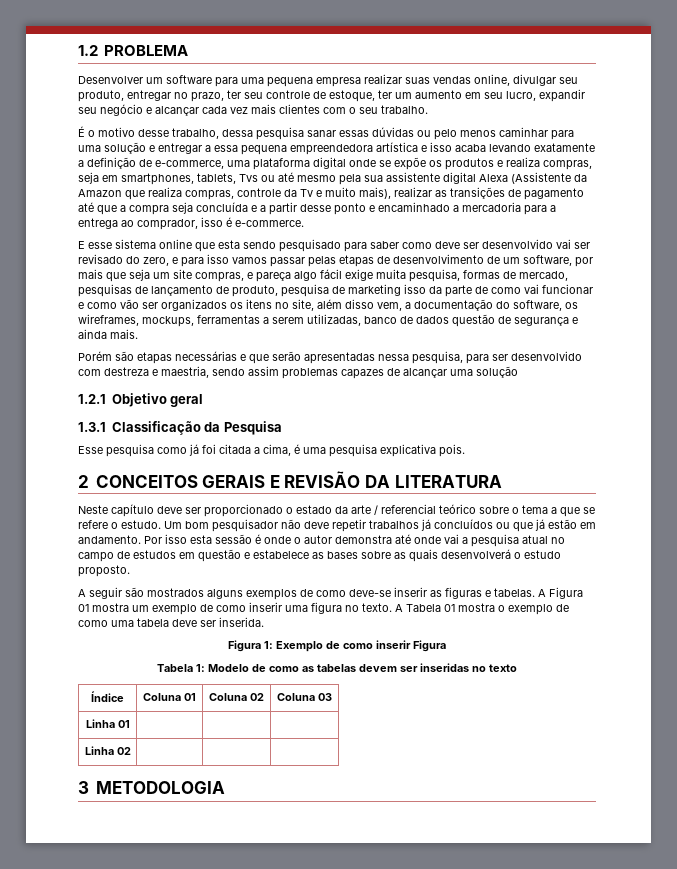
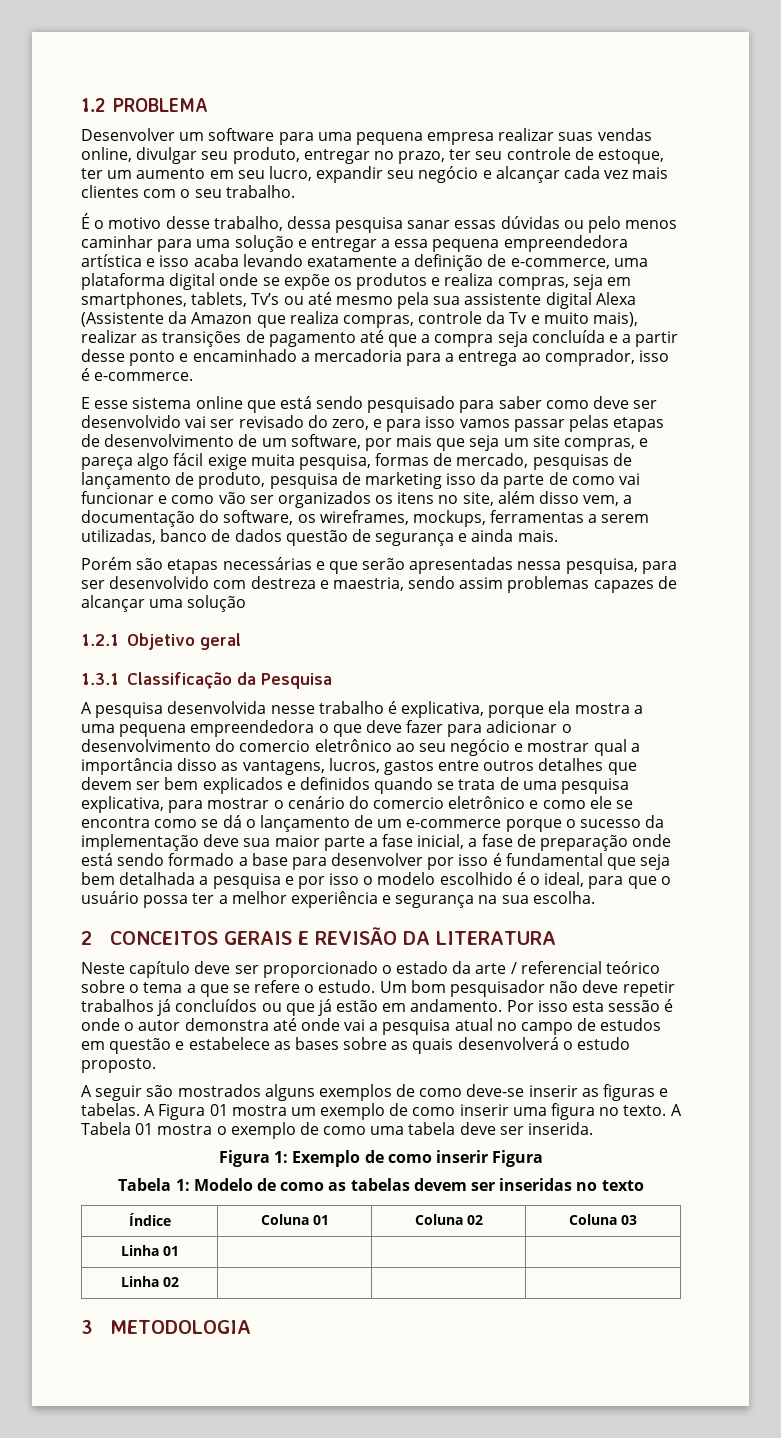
- É o motivo desse trabalho, dessa pesquisa sanar essas dúvidas ou pelo menos caminhar para uma solução e entregar a essa pequena empreendedora artística e isso acaba levando exatamente a definição de e-commerce, uma plataforma digital onde se expõe os produtos e realiza compras, seja em smartphones, tablets, Tvs ou até mesmo pela sua assistente digital Alexa (Assistente da Amazon que realiza compras, controle da Tv e muito mais), realizar as transições de pagamento até que a compra seja concluída e a partir desse ponto e encaminhado a mercadoria para a entrega ao comprador, isso é e-commerce.
+ É o motivo desse trabalho, dessa pesquisa sanar essas dúvidas ou pelo menos caminhar para uma solução e entregar a essa pequena empreendedora artística e isso acaba levando exatamente a definição de e-commerce, uma plataforma digital onde se expõe os produtos e realiza compras, seja em smartphones, tablets, Tv’s ou até mesmo pela sua assistente digital Alexa (Assistente da Amazon que realiza compras, controle da Tv e muito mais), realizar as transições de pagamento até que a compra seja concluída e a partir desse ponto e encaminhado a mercadoria para a entrega ao comprador, isso é e-commerce.
- E esse sistema online que esta sendo pesquisado para saber como deve ser desenvolvido vai ser revisado do zero, e para isso vamos passar pelas etapas de desenvolvimento de um software, por mais que seja um site compras, e pareça algo fácil exige muita pesquisa, formas de mercado, pesquisas de lançamento de produto, pesquisa de marketing isso da parte de como vai funcionar e como vão ser organizados os itens no site, além disso vem, a documentação do software, os wireframes, mockups, ferramentas a serem utilizadas, banco de dados questão de segurança e ainda mais.
+ E esse sistema online que está sendo pesquisado para saber como deve ser desenvolvido vai ser revisado do zero, e para isso vamos passar pelas etapas de desenvolvimento de um software, por mais que seja um site compras, e pareça algo fácil exige muita pesquisa, formas de mercado, pesquisas de lançamento de produto, pesquisa de marketing isso da parte de como vai funcionar e como vão ser organizados os itens no site, além disso vem, a documentação do software, os wireframes, mockups, ferramentas a serem utilizadas, banco de dados questão de segurança e ainda mais.
- Esse pesquisa como já foi citada a cima, é uma pesquisa explicativa pois.
+ A pesquisa desenvolvida nesse trabalho é explicativa, porque ela mostra a uma pequena empreendedora o que deve fazer para adicionar o desenvolvimento do comercio eletrônico ao seu negócio e mostrar qual a importância disso as vantagens, lucros, gastos entre outros detalhes que devem ser bem explicados e definidos quando se trata de uma pesquisa explicativa, para mostrar o cenário do comercio eletrônico e como ele se encontra como se dá o lançamento de um e-commerce porque o sucesso da implementação deve sua maior parte a fase inicial, a fase de preparação onde está sendo formado a base para desenvolver por isso é fundamental que seja bem detalhada a pesquisa e por isso o modelo escolhido é o ideal, para que o usuário possa ter a melhor experiência e segurança na sua escolha.

